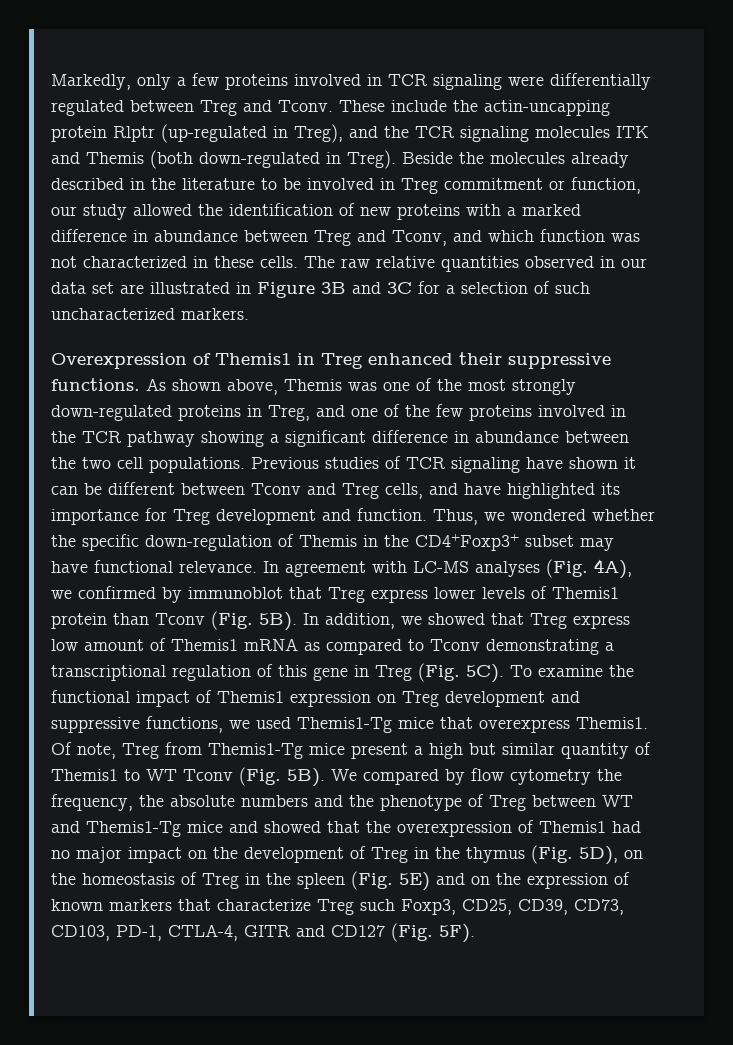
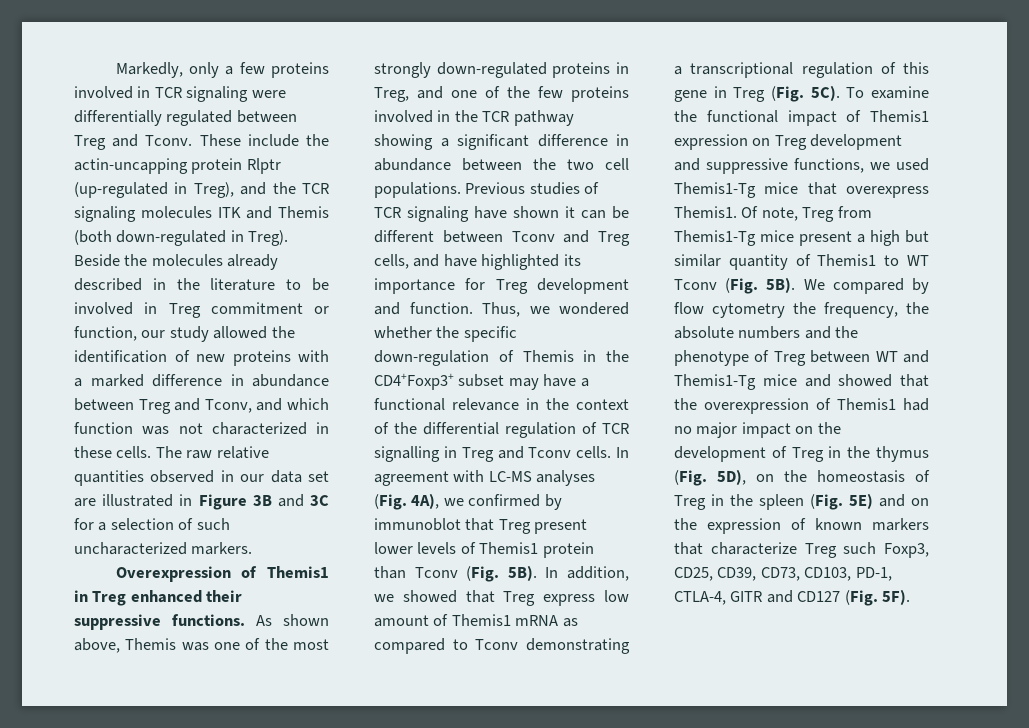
- Thus, we wondered whether the specific down-regulation of Themis in the CD4+Foxp3+ subset may have functional relevance.
+ Thus, we wondered whether the specific down-regulation of Themis in the CD4+Foxp3+ subset may have a functional relevance in the context of the differential regulation of TCR signalling in Treg and Tconv cells.
- In agreement with LC-MS analyses (Fig. 4A), we confirmed by immunoblot that Treg express lower levels of Themis1 protein than Tconv (Fig. 5B).
+ In agreement with LC-MS analyses (Fig. 4A), we confirmed by immunoblot that Treg present lower levels of Themis1 protein than Tconv (Fig. 5B).

